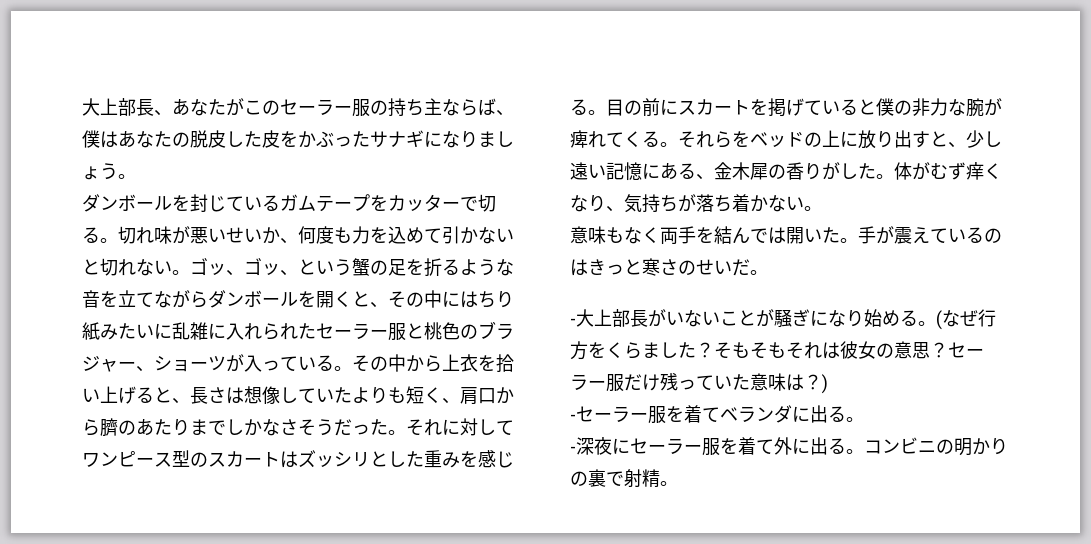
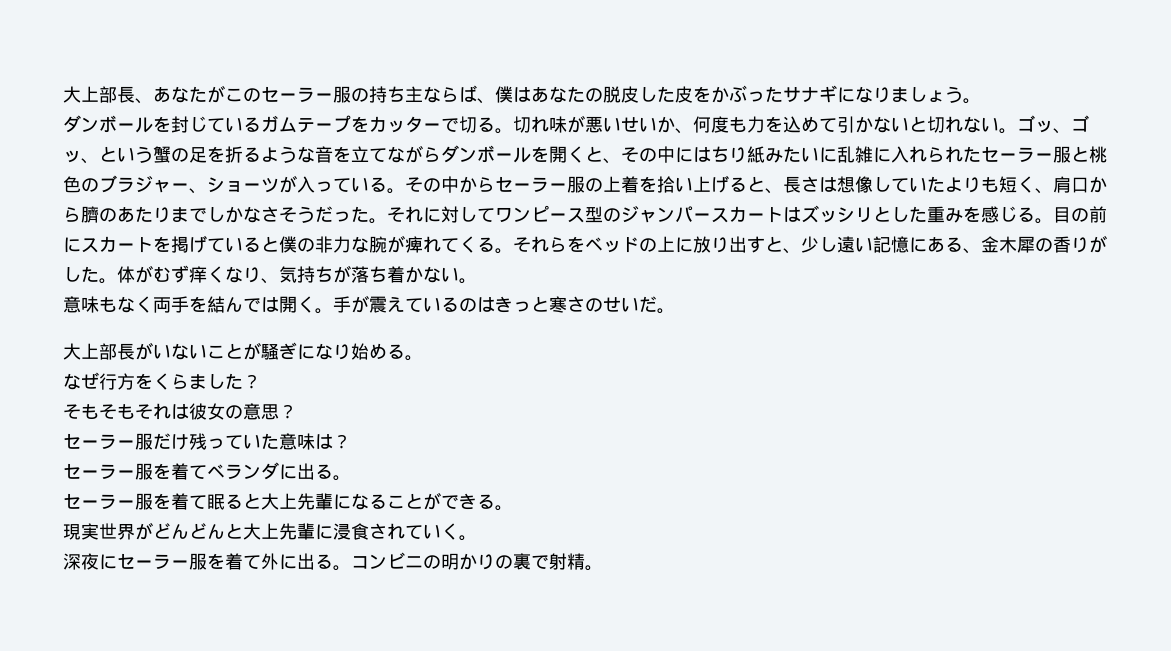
- その中から上衣を拾い上げると、長さは想像していたよりも短く、肩口から臍のあたりまでしかなさそうだった。
+ その中からセーラー服の上着を拾い上げると、長さは想像していたよりも短く、肩口から臍のあたりまでしかなさそうだった。
- それに対してワンピース型のスカートはズッシリとした重みを感じる。
+ それに対してワンピース型のジャンパースカートはズッシリとした重みを感じる。
- 意味もなく両手を結んでは開いた。
+ 意味もなく両手を結んでは開く。
- -大上部長がいないことが騒ぎになり始める。(なぜ行方をくらました？そもそもそれは彼女の意思？セーラー服だけ残っていた意味は？)
- -セーラー服を着てベランダに出る。
+ 大上部長がいないことが騒ぎになり始める。
+ なぜ行方をくらました？
+ そもそもそれは彼女の意思？
+ セーラー服だけ残っていた意味は？
+ セーラー服を着てベランダに出る。
- -深夜にセーラー服を着て外に出る。
+ セーラー服を着て眠ると大上先輩になることができる。
+ 現実世界がどんどんと大上先輩に浸食されていく。
+ 深夜にセーラー服を着て外に出る。

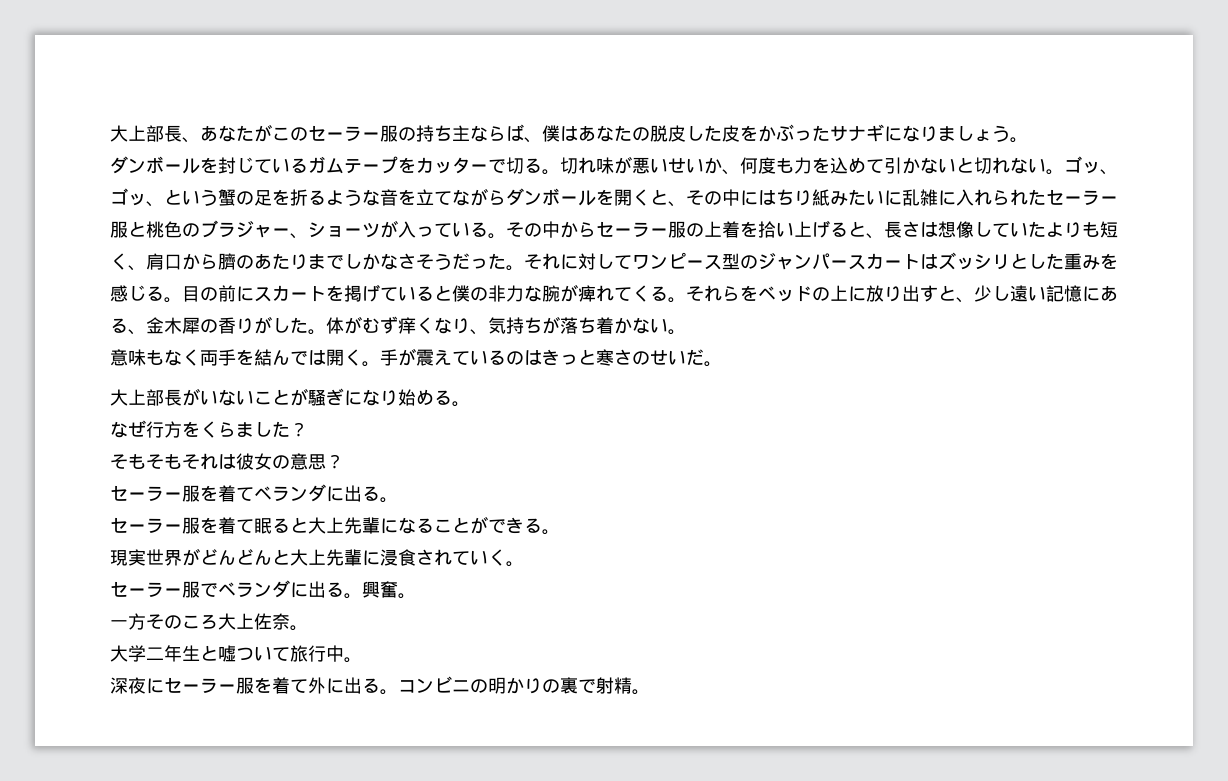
- セーラー服だけ残っていた意味は？
+ セーラー服でベランダに出る。興奮。
+ 一方そのころ大上佐奈。
+ 大学二年生と嘘ついて旅行中。

